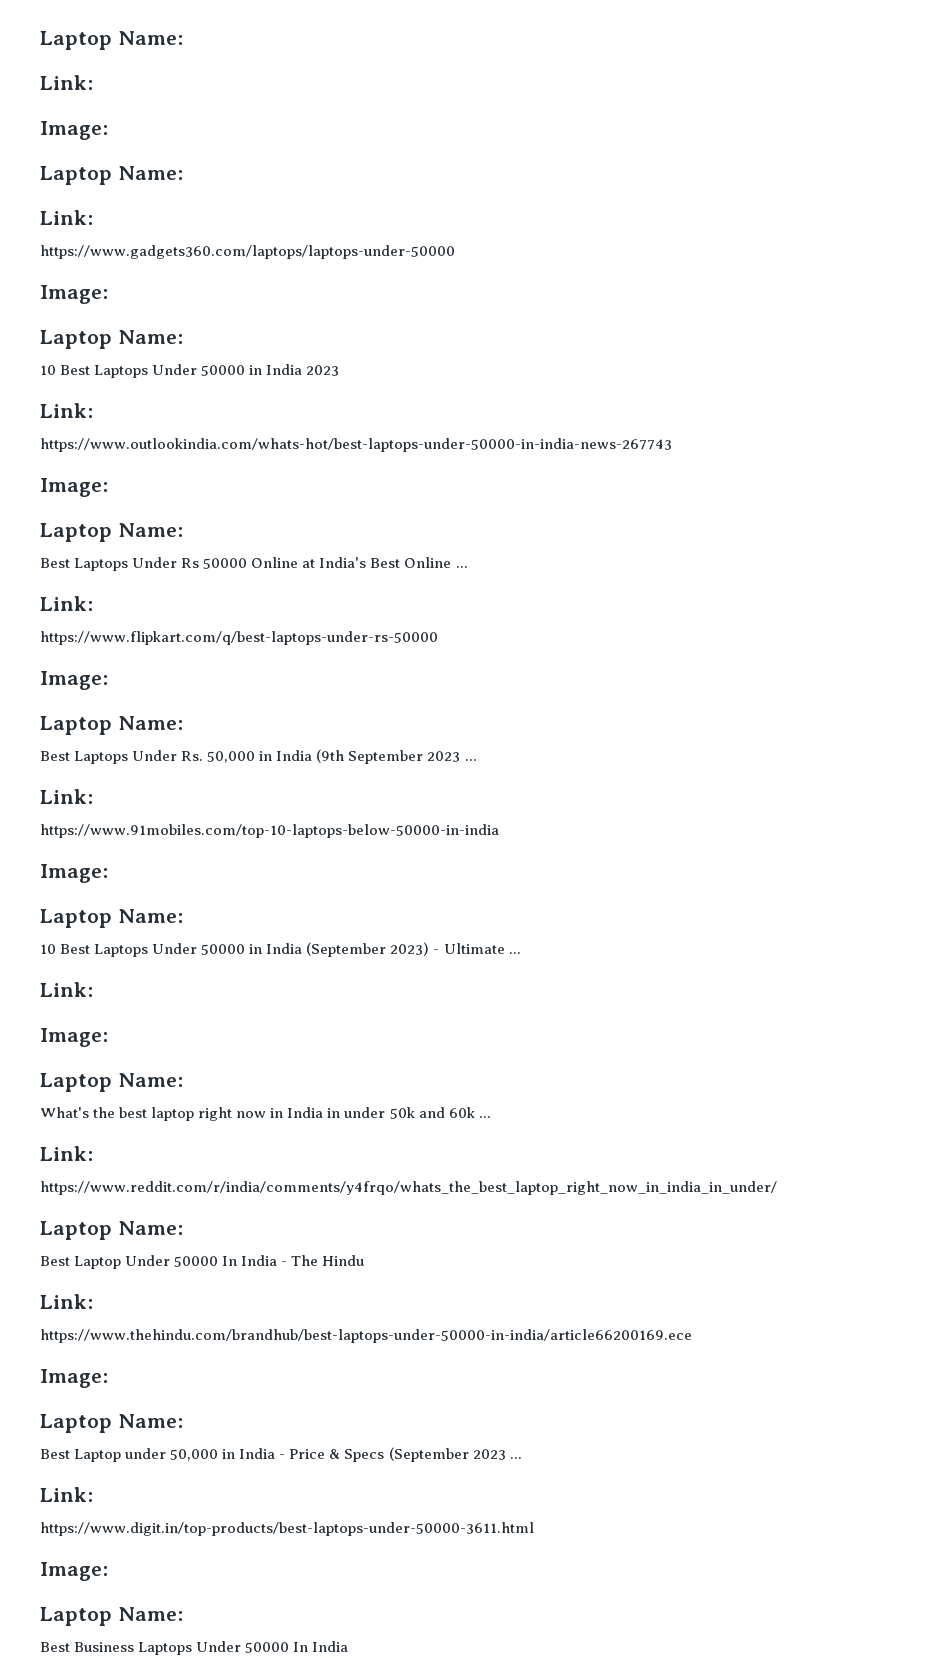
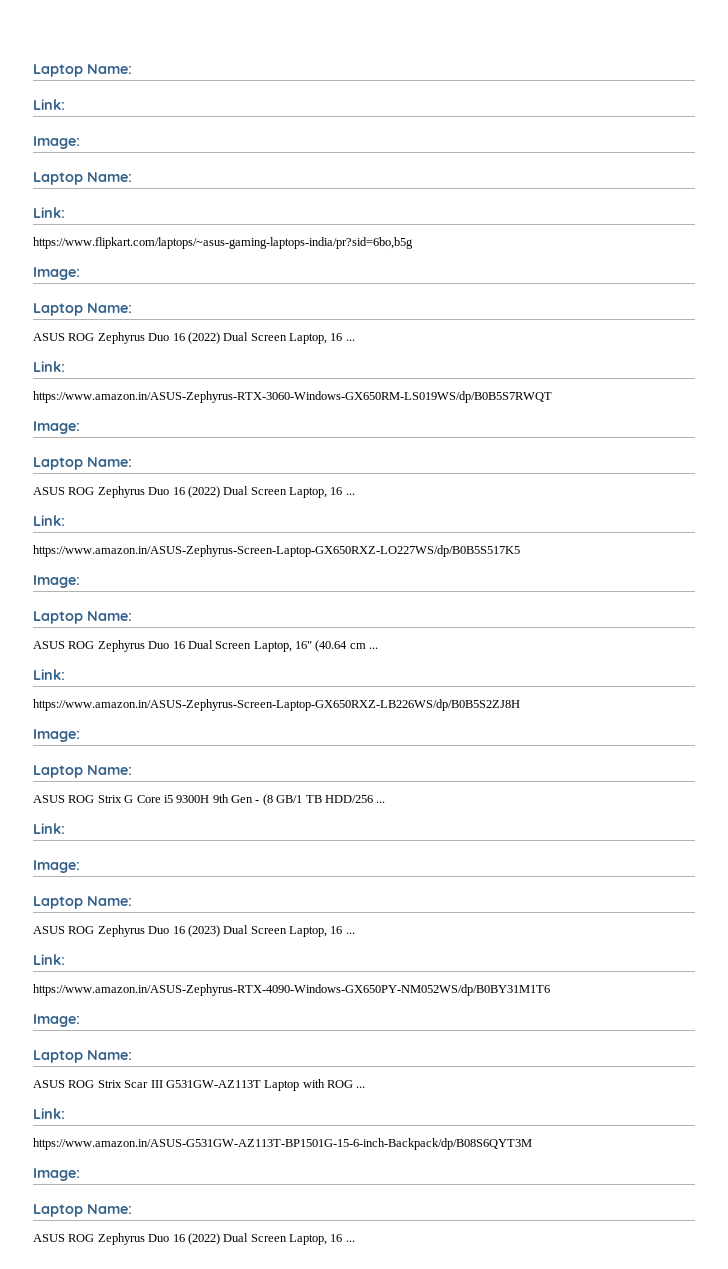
- https://www.gadgets360.com/laptops/laptops-under-50000
+ https://www.flipkart.com/laptops/~asus-gaming-laptops-india/pr?sid=6bo,b5g
  Image:
  Laptop Name:
- 10 Best Laptops Under 50000 in India 2023
+ ASUS ROG Zephyrus Duo 16 (2022) Dual Screen Laptop, 16 ...
  Link:
- https://www.outlookindia.com/whats-hot/best-laptops-under-50000-in-india-news-267743
+ https://www.amazon.in/ASUS-Zephyrus-RTX-3060-Windows-GX650RM-LS019WS/dp/B0B5S7RWQT
  Image:
  Laptop Name:
- Best Laptops Under Rs 50000 Online at India's Best Online ...
+ ASUS ROG Zephyrus Duo 16 (2022) Dual Screen Laptop, 16 ...
  Link:
- https://www.flipkart.com/q/best-laptops-under-rs-50000
+ https://www.amazon.in/ASUS-Zephyrus-Screen-Laptop-GX650RXZ-LO227WS/dp/B0B5S517K5
  Image:
  Laptop Name:
- Best Laptops Under Rs. 50,000 in India (9th September 2023 ...
+ ASUS ROG Zephyrus Duo 16 Dual Screen Laptop, 16" (40.64 cm ...
  Link:
- https://www.91mobiles.com/top-10-laptops-below-50000-in-india
+ https://www.amazon.in/ASUS-Zephyrus-Screen-Laptop-GX650RXZ-LB226WS/dp/B0B5S2ZJ8H
  Image:
  Laptop Name:
- 10 Best Laptops Under 50000 in India (September 2023) - Ultimate ...
+ ASUS ROG Strix G Core i5 9300H 9th Gen - (8 GB/1 TB HDD/256 ...
- What's the best laptop right now in India in under 50k and 60k ...
+ ASUS ROG Zephyrus Duo 16 (2023) Dual Screen Laptop, 16 ...
  Link:
- https://www.reddit.com/r/india/comments/y4frqo/whats_the_best_laptop_right_now_in_india_in_under/
- Laptop Name:
- Best Laptop Under 50000 In India - The Hindu
- Link:
- https://www.thehindu.com/brandhub/best-laptops-under-50000-in-india/article66200169.ece
+ https://www.amazon.in/ASUS-Zephyrus-RTX-4090-Windows-GX650PY-NM052WS/dp/B0BY31M1T6
  Image:
  Laptop Name:
- Best Laptop under 50,000 in India - Price & Specs (September 2023 ...
+ ASUS ROG Strix Scar III G531GW-AZ113T Laptop with ROG ...
  Link:
- https://www.digit.in/top-products/best-laptops-under-50000-3611.html
+ https://www.amazon.in/ASUS-G531GW-AZ113T-BP1501G-15-6-inch-Backpack/dp/B08S6QYT3M
  Image:
  Laptop Name:
- Best Business Laptops Under 50000 In India
+ ASUS ROG Zephyrus Duo 16 (2022) Dual Screen Laptop, 16 ...

